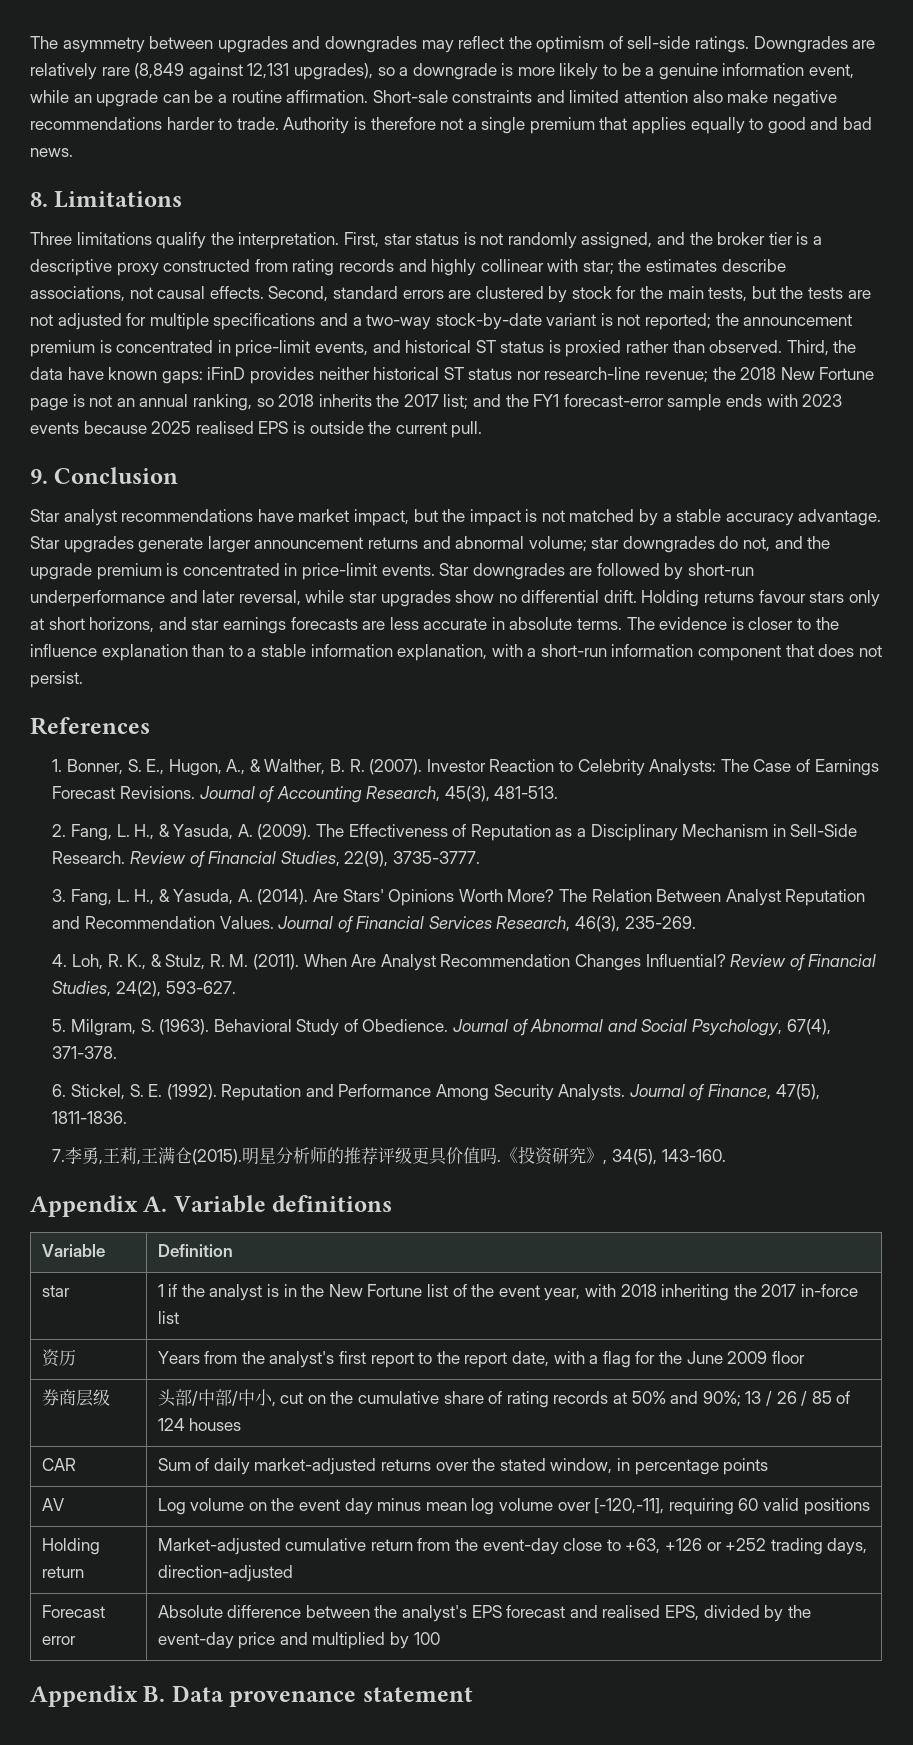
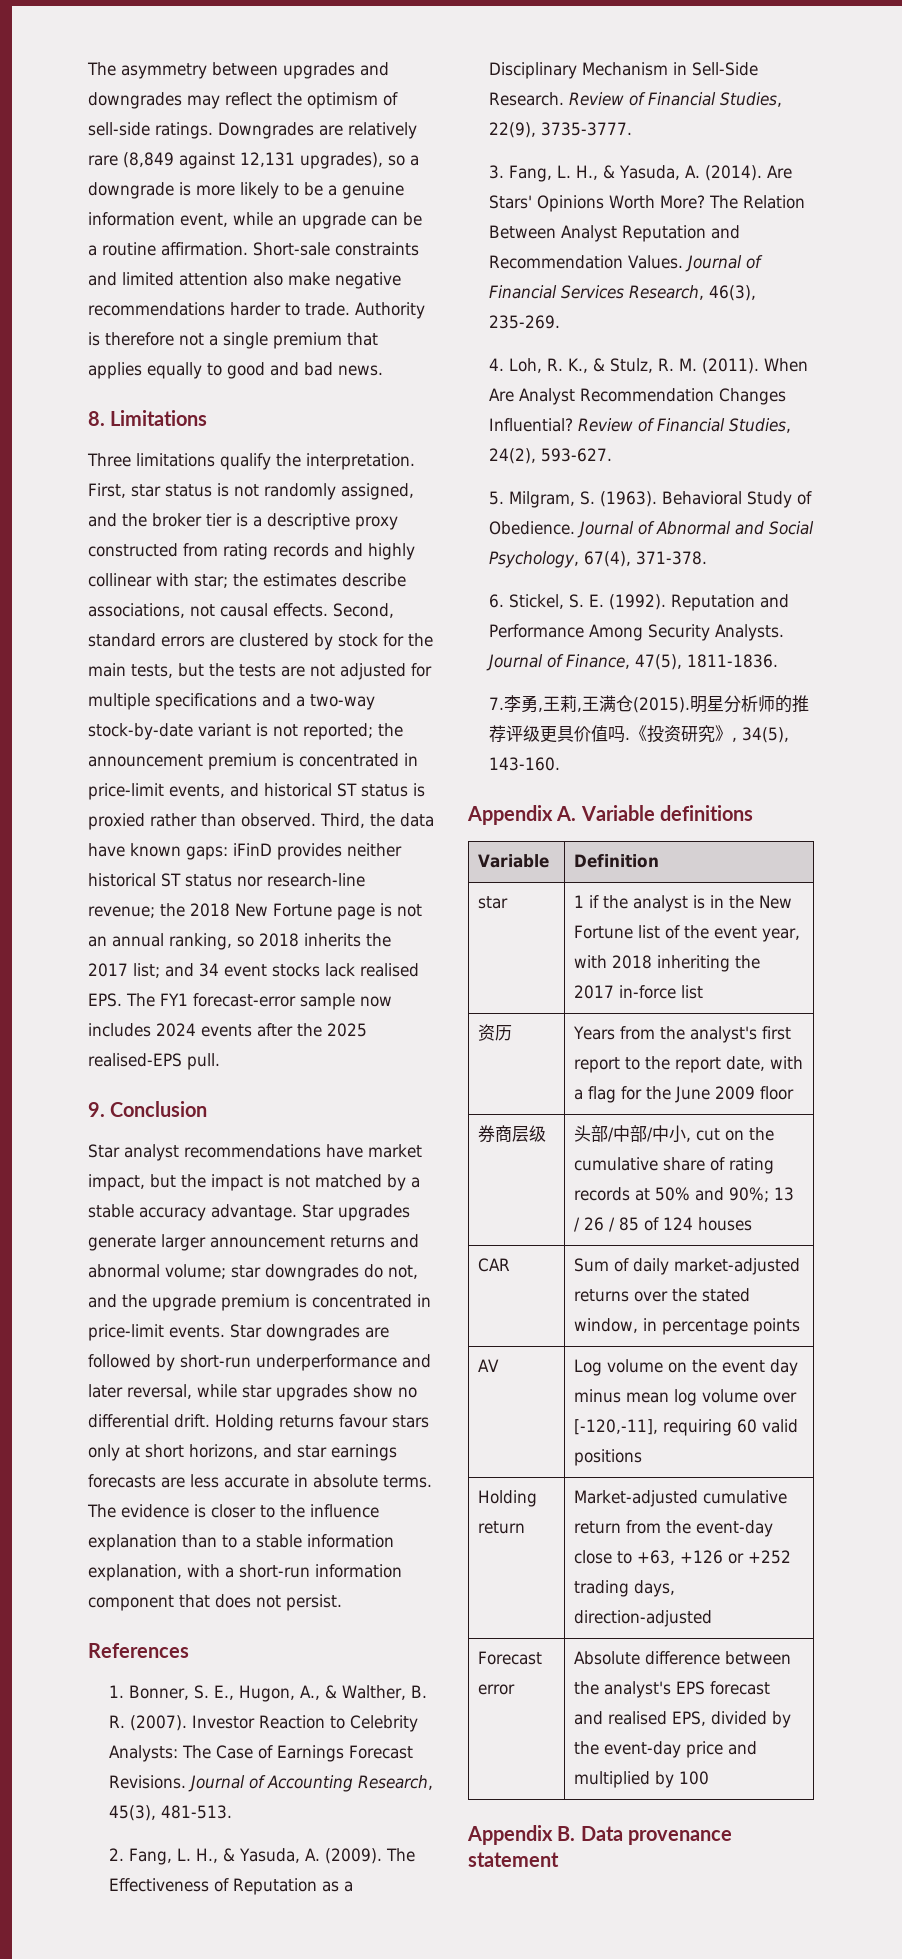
- Third, the data have known gaps: iFinD provides neither historical ST status nor research-line revenue; the 2018 New Fortune page is not an annual ranking, so 2018 inherits the 2017 list; and the FY1 forecast-error sample ends with 2023 events because 2025 realised EPS is outside the current pull.
+ Third, the data have known gaps: iFinD provides neither historical ST status nor research-line revenue; the 2018 New Fortune page is not an annual ranking, so 2018 inherits the 2017 list; and 34 event stocks lack realised EPS. The FY1 forecast-error sample now includes 2024 events after the 2025 realised-EPS pull.

